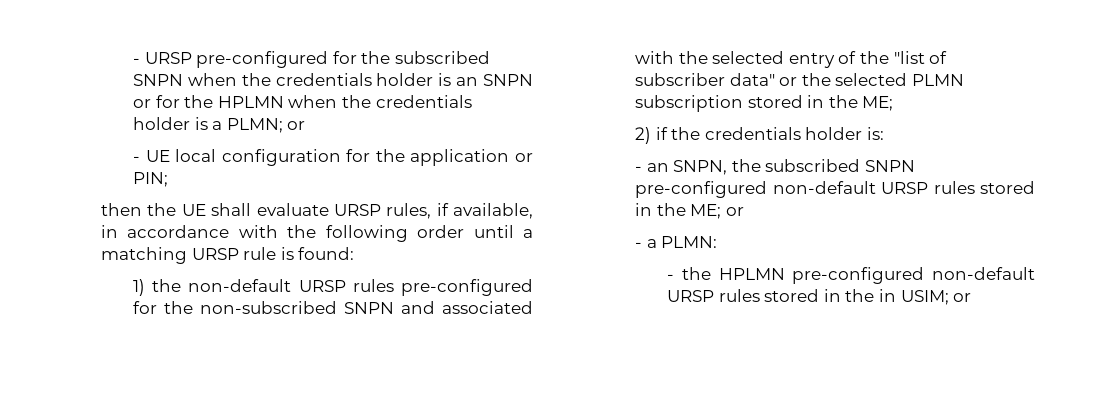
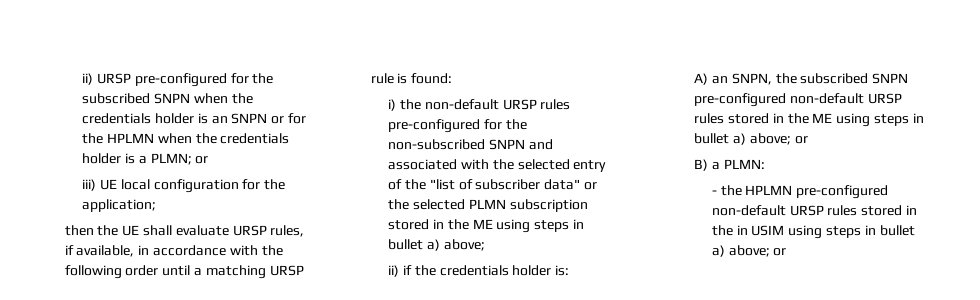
- - URSP pre-configured for the subscribed SNPN when the credentials holder is an SNPN or for the HPLMN when the credentials holder is a PLMN; or
+ ii) URSP pre-configured for the subscribed SNPN when the credentials holder is an SNPN or for the HPLMN when the credentials holder is a PLMN; or
- - UE local configuration for the application or PIN;
+ iii) UE local configuration for the application;
- 1) the non-default URSP rules pre-configured for the non-subscribed SNPN and associated with the selected entry of the "list of subscriber data" or the selected PLMN subscription stored in the ME;
- 2) if the credentials holder is:
+ i) the non-default URSP rules pre-configured for the non-subscribed SNPN and associated with the selected entry of the "list of subscriber data" or the selected PLMN subscription stored in the ME using steps in bullet a) above;
+ ii) if the credentials holder is:
- - an SNPN, the subscribed SNPN pre-configured non-default URSP rules stored in the ME; or
- - a PLMN:
+ A) an SNPN, the subscribed SNPN pre-configured non-default URSP rules stored in the ME using steps in bullet a) above; or
+ B) a PLMN:
- - the HPLMN pre-configured non-default URSP rules stored in the in USIM; or
+ - the HPLMN pre-configured non-default URSP rules stored in the in USIM using steps in bullet a) above; or

